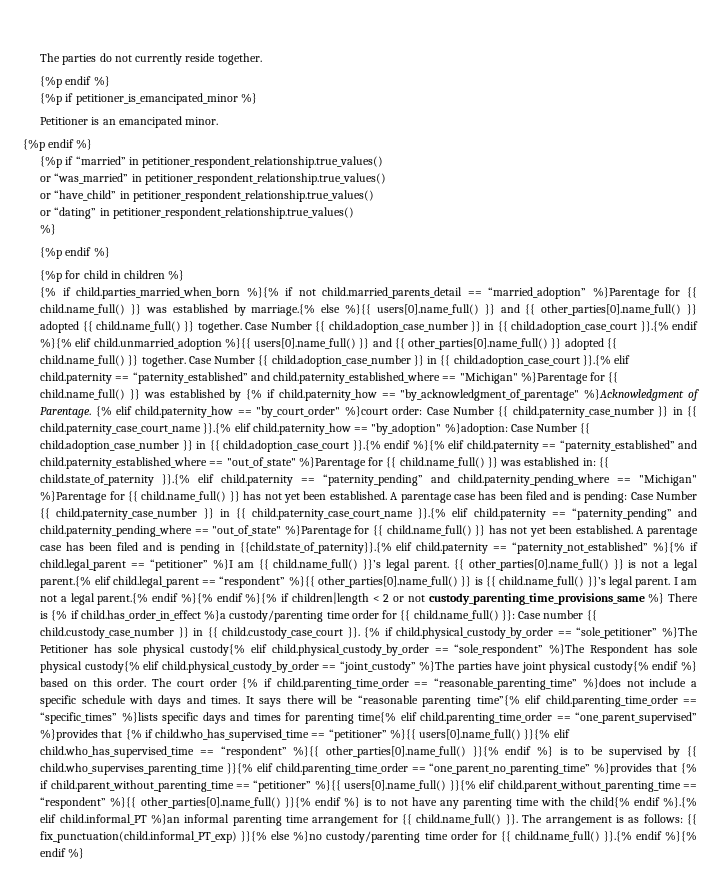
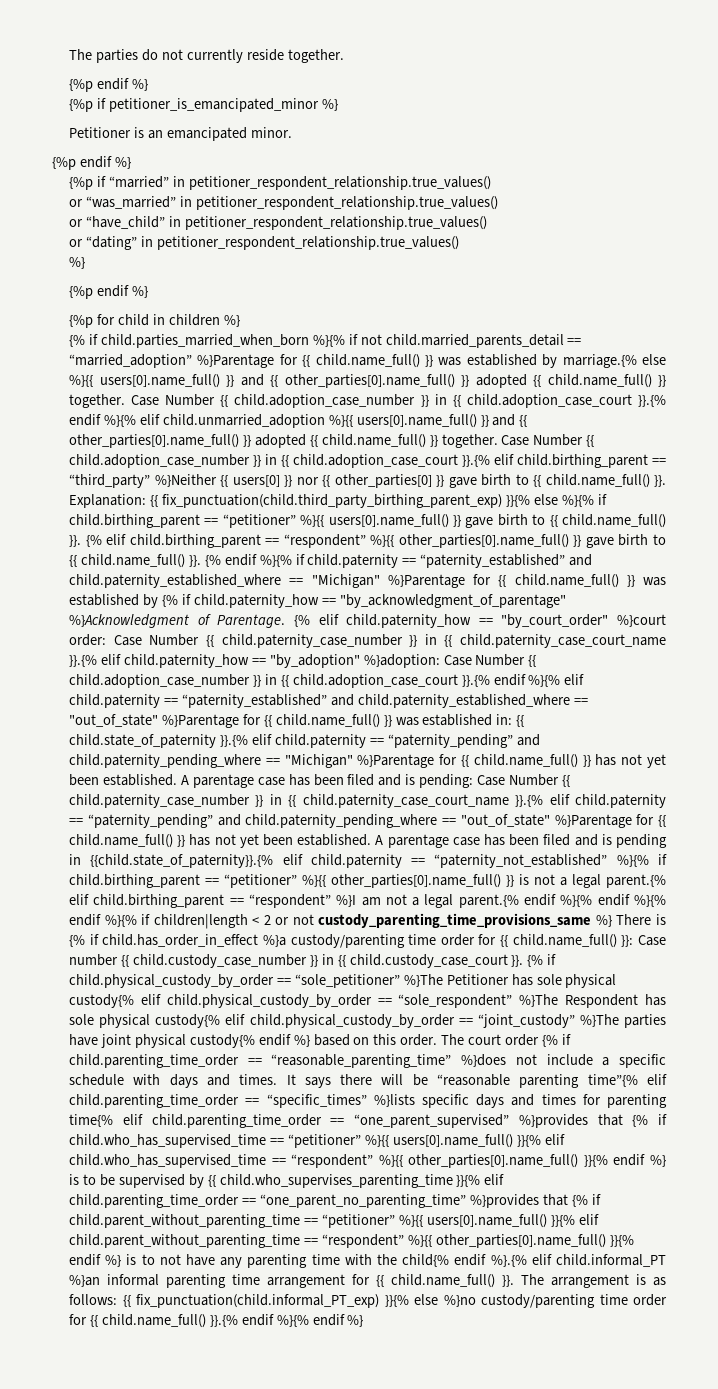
- Case Number {{ child.adoption_case_number }} in {{ child.adoption_case_court }}.{% elif child.paternity == “paternity_established” and child.paternity_established_where == "Michigan" %}Parentage for {{ child.name_full() }} was established by {% if child.paternity_how == "by_acknowledgment_of_parentage" %}Acknowledgment of Parentage.
+ Case Number {{ child.adoption_case_number }} in {{ child.adoption_case_court }}.{% elif child.birthing_parent == “third_party” %}Neither {{ users[0] }} nor {{ other_parties[0] }} gave birth to {{ child.name_full() }}. Explanation: {{ fix_punctuation(child.third_party_birthing_parent_exp) }}{% else %}{% if child.birthing_parent == “petitioner” %}{{ users[0].name_full() }} gave birth to {{ child.name_full() }}. {% elif child.birthing_parent == “respondent” %}{{ other_parties[0].name_full() }} gave birth to {{ child.name_full() }}. {% endif %}{% if child.paternity == “paternity_established” and child.paternity_established_where == "Michigan" %}Parentage for {{ child.name_full() }} was established by {% if child.paternity_how == "by_acknowledgment_of_parentage" %}Acknowledgment of Parentage.
- A parentage case has been filed and is pending in {{child.state_of_paternity}}.{% elif child.paternity == “paternity_not_established” %}{% if child.legal_parent == “petitioner” %}I am {{ child.name_full() }}’s legal parent. {{ other_parties[0].name_full() }} is not a legal parent.{% elif child.legal_parent == “respondent” %}{{ other_parties[0].name_full() }} is {{ child.name_full() }}’s legal parent. I am not a legal parent.{% endif %}{% endif %}{% if children|length < 2 or not custody_parenting_time_provisions_same %} There is {% if child.has_order_in_effect %}a custody/parenting time order for {{ child.name_full() }}:
+ A parentage case has been filed and is pending in {{child.state_of_paternity}}.{% elif child.paternity == “paternity_not_established” %}{% if child.birthing_parent == “petitioner” %}{{ other_parties[0].name_full() }} is not a legal parent.{% elif child.birthing_parent == “respondent” %}I am not a legal parent.{% endif %}{% endif %}{% endif %}{% if children|length < 2 or not custody_parenting_time_provisions_same %} There is {% if child.has_order_in_effect %}a custody/parenting time order for {{ child.name_full() }}:

